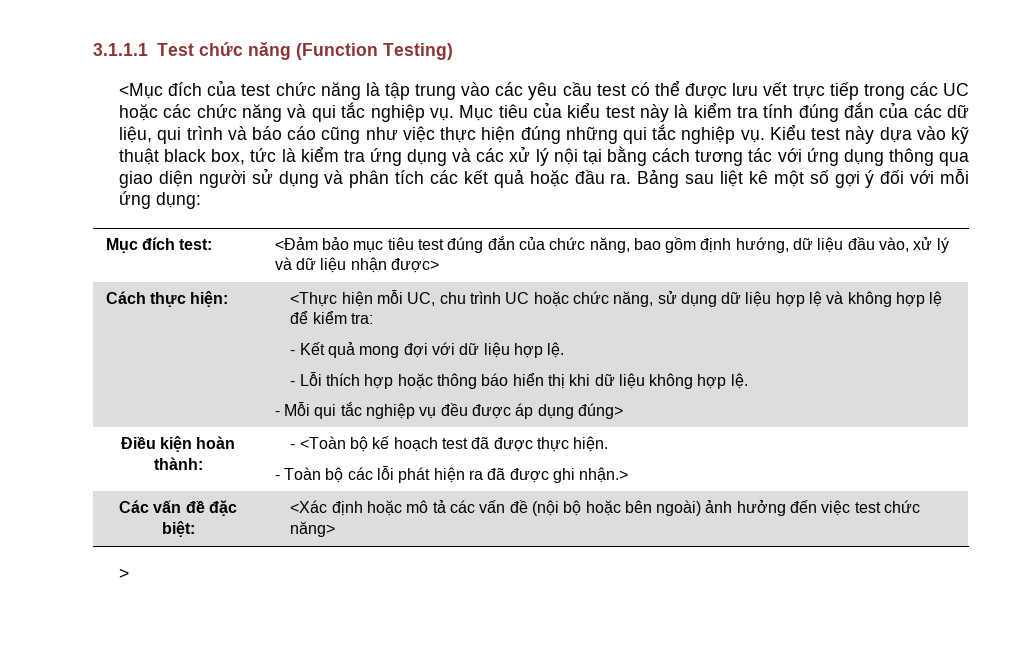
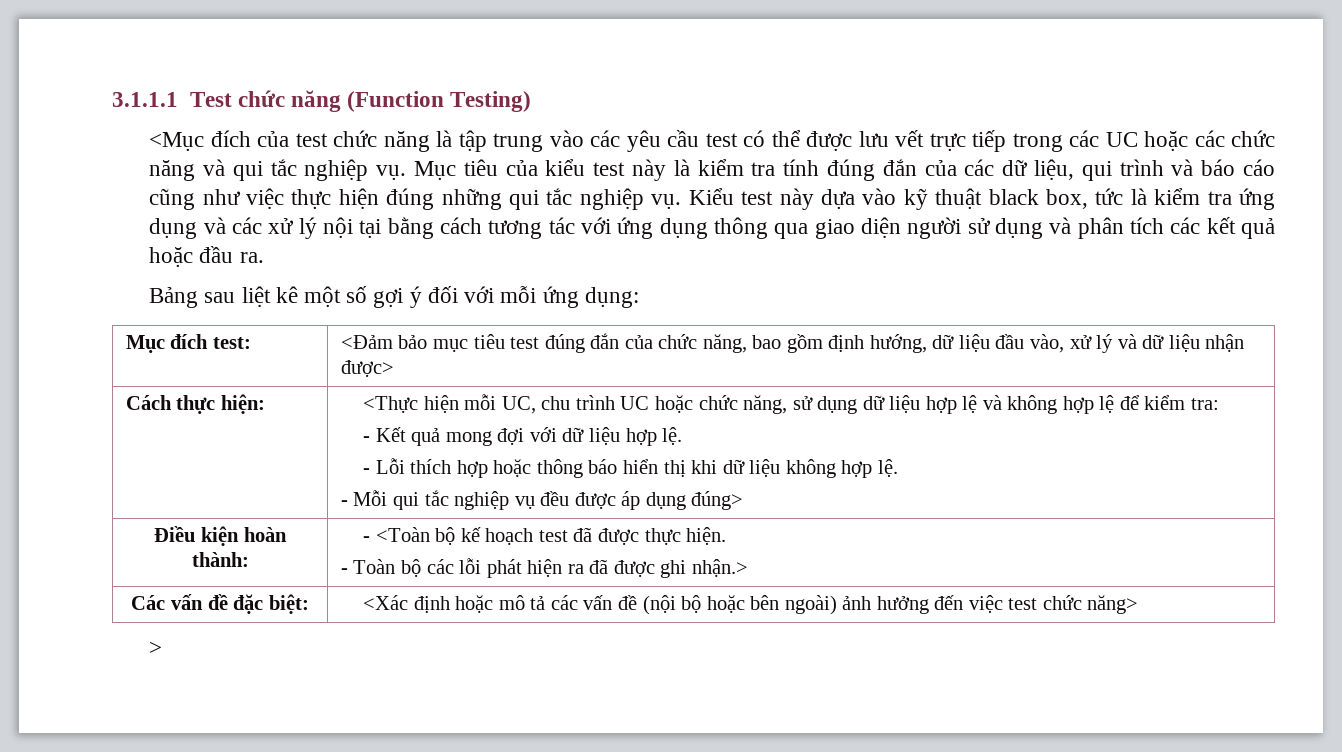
- Kiểu test này dựa vào kỹ thuật black box, tức là kiểm tra ứng dụng và các xử lý nội tại bằng cách tương tác với ứng dụng thông qua giao diện người sử dụng và phân tích các kết quả hoặc đầu ra. Bảng sau liệt kê một số gợi ý đối với mỗi ứng dụng:
+ Kiểu test này dựa vào kỹ thuật black box, tức là kiểm tra ứng dụng và các xử lý nội tại bằng cách tương tác với ứng dụng thông qua giao diện người sử dụng và phân tích các kết quả hoặc đầu ra.
+ Bảng sau liệt kê một số gợi ý đối với mỗi ứng dụng:

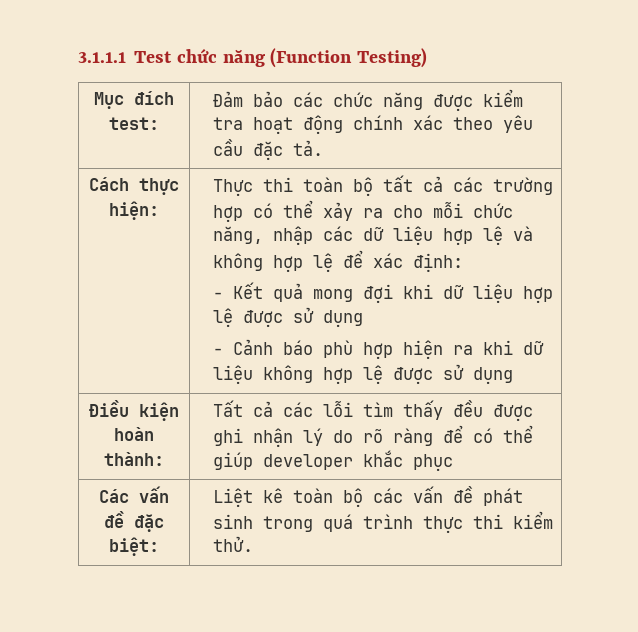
- <Mục đích của test chức năng là tập trung vào các yêu cầu test có thể được lưu vết trực tiếp trong các UC hoặc các chức năng và qui tắc nghiệp vụ. Mục tiêu của kiểu test này là kiểm tra tính đúng đắn của các dữ liệu, qui trình và báo cáo cũng như việc thực hiện đúng những qui tắc nghiệp vụ. Kiểu test này dựa vào kỹ thuật black box, tức là kiểm tra ứng dụng và các xử lý nội tại bằng cách tương tác với ứng dụng thông qua giao diện người sử dụng và phân tích các kết quả hoặc đầu ra.
- Bảng sau liệt kê một số gợi ý đối với mỗi ứng dụng:
- Mục đích test: | <Đảm bảo mục tiêu test đúng đắn của chức năng, bao gồm định hướng, dữ liệu đầu vào, xử lý và dữ liệu nhận được>
- Cách thực hiện: | <Thực hiện mỗi UC, chu trình UC hoặc chức năng, sử dụng dữ liệu hợp lệ và không hợp lệ để kiểm tra:
+ Mục đích test: | Đảm bảo các chức năng được kiểm tra hoạt động chính xác theo yêu cầu đặc tả.
+ Cách thực hiện: | Thực thi toàn bộ tất cả các trường hợp có thể xảy ra cho mỗi chức năng, nhập các dữ liệu hợp lệ và không hợp lệ để xác định:
- - Kết quả mong đợi với dữ liệu hợp lệ.
- - Lỗi thích hợp hoặc thông báo hiển thị khi dữ liệu không hợp lệ.
- - Mỗi qui tắc nghiệp vụ đều được áp dụng đúng>
+ - Kết quả mong đợi khi dữ liệu hợp lệ được sử dụng
+ - Cảnh báo phù hợp hiện ra khi dữ liệu không hợp lệ được sử dụng
- Điều kiện hoàn thành: | - <Toàn bộ kế hoạch test đã được thực hiện.
- - Toàn bộ các lỗi phát hiện ra đã được ghi nhận.>
+ Điều kiện hoàn thành: | Tất cả các lỗi tìm thấy đều được ghi nhận lý do rõ ràng để có thể giúp developer khắc phục
- Các vấn đề đặc biệt: | <Xác định hoặc mô tả các vấn đề (nội bộ hoặc bên ngoài) ảnh hưởng đến việc test chức năng>
- >
+ Các vấn đề đặc biệt: | Liệt kê toàn bộ các vấn đề phát sinh trong quá trình thực thi kiểm thử.

